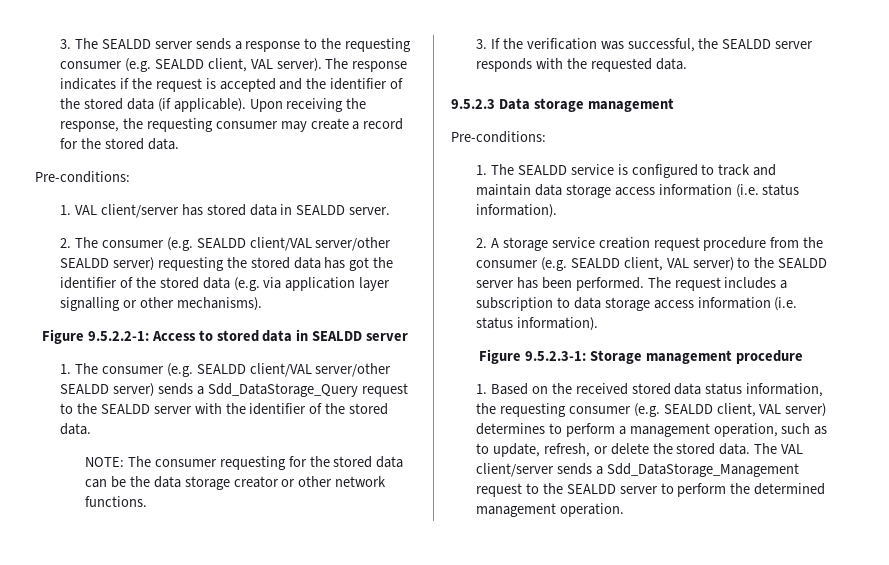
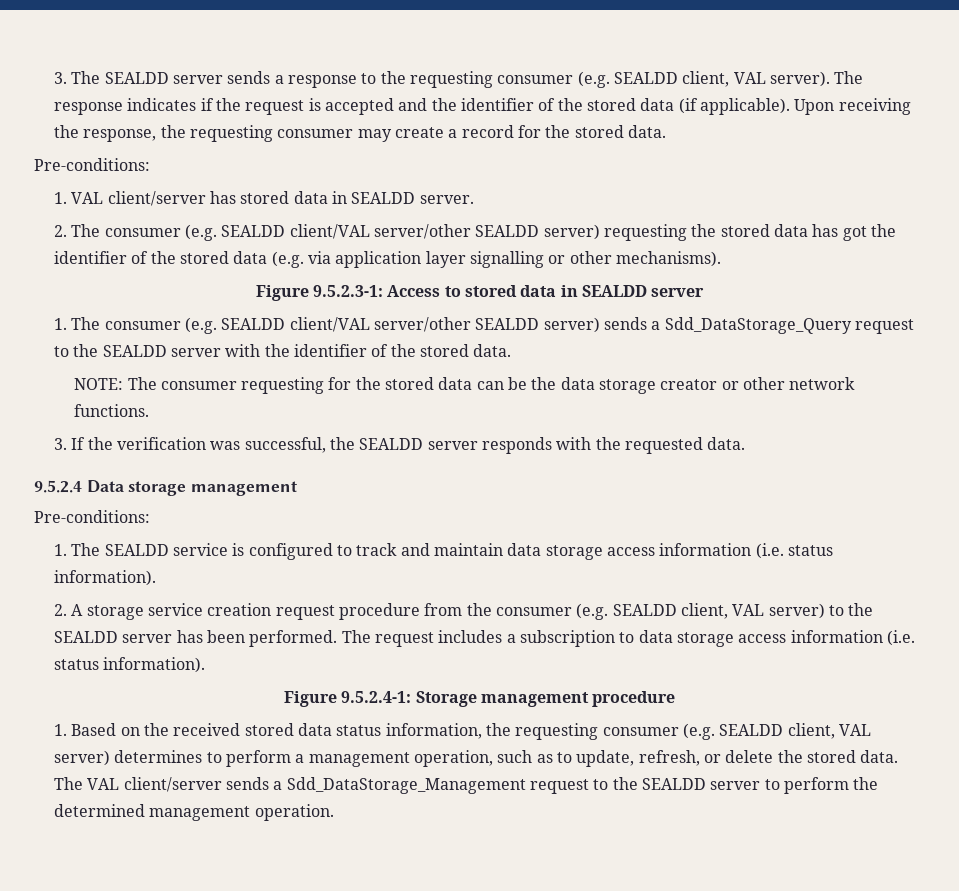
- Figure 9.5.2.2-1: Access to stored data in SEALDD server
+ Figure 9.5.2.3-1: Access to stored data in SEALDD server
- 9.5.2.3 Data storage management
+ 9.5.2.4 Data storage management
- Figure 9.5.2.3-1: Storage management procedure
+ Figure 9.5.2.4-1: Storage management procedure

